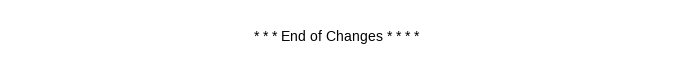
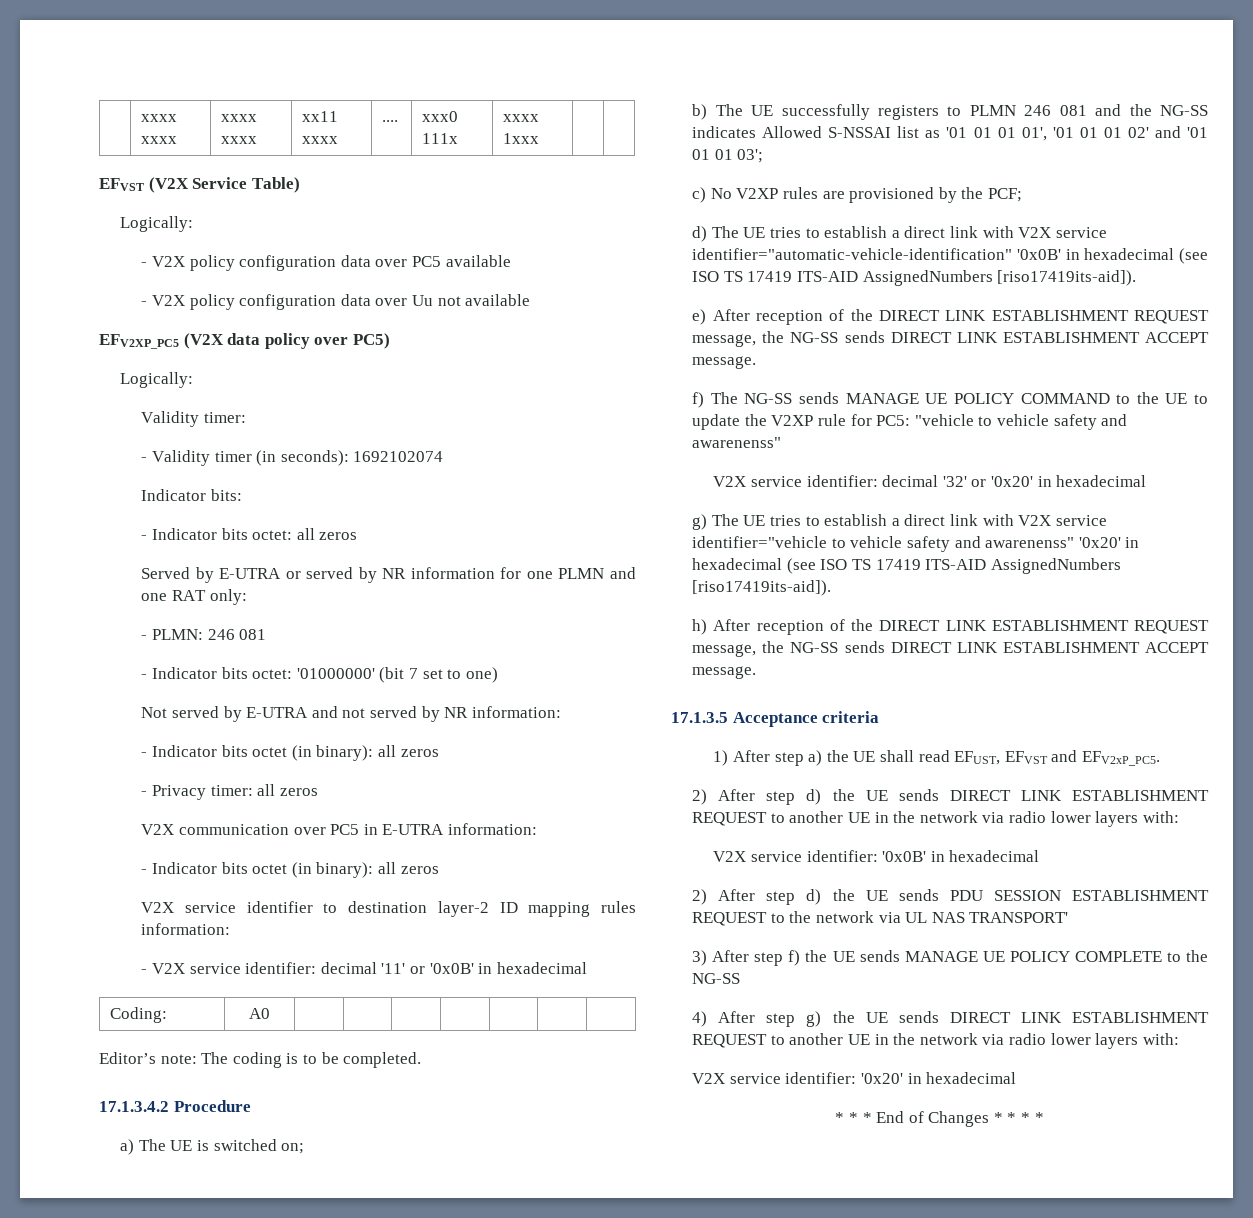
+ | xxxx xxxx | xxxx xxxx | xx11 xxxx | .... | xxx0 111x | xxxx 1xxx | |
+ EFVST (V2X Service Table)
+ Logically:
+ - V2X policy configuration data over PC5 available
+ - V2X policy configuration data over Uu not available
+ EFV2XP_PC5 (V2X data policy over PC5)
+ Logically:
+ Validity timer:
+ - Validity timer (in seconds): 1692102074
+ Indicator bits:
+ - Indicator bits octet: all zeros
+ Served by E-UTRA or served by NR information for one PLMN and one RAT only:
+ - PLMN: 246 081
+ - Indicator bits octet: '01000000' (bit 7 set to one)
+ Not served by E-UTRA and not served by NR information:
+ - Indicator bits octet (in binary): all zeros
+ - Privacy timer: all zeros
+ V2X communication over PC5 in E-UTRA information:
+ - Indicator bits octet (in binary): all zeros
+ V2X service identifier to destination layer-2 ID mapping rules information:
+ - V2X service identifier: decimal '11' or '0x0B' in hexadecimal
+ Coding: | A0 | | | | | | |
+ Editor’s note: The coding is to be completed.
+ 17.1.3.4.2 Procedure
+ a) The UE is switched on;
+ b) The UE successfully registers to PLMN 246 081 and the NG-SS indicates Allowed S-NSSAI list as '01 01 01 01', '01 01 01 02' and '01 01 01 03';
+ c) No V2XP rules are provisioned by the PCF;
+ d) The UE tries to establish a direct link with V2X service identifier="automatic-vehicle-identification" '0x0B' in hexadecimal (see ISO TS 17419 ITS-AID AssignedNumbers [riso17419its-aid]).
+ e) After reception of the DIRECT LINK ESTABLISHMENT REQUEST message, the NG-SS sends DIRECT LINK ESTABLISHMENT ACCEPT message.
+ f) The NG-SS sends MANAGE UE POLICY COMMAND to the UE to update the V2XP rule for PC5: "vehicle to vehicle safety and awarenenss"
+ V2X service identifier: decimal '32' or '0x20' in hexadecimal
+ g) The UE tries to establish a direct link with V2X service identifier="vehicle to vehicle safety and awarenenss" '0x20' in hexadecimal (see ISO TS 17419 ITS-AID AssignedNumbers [riso17419its-aid]).
+ h) After reception of the DIRECT LINK ESTABLISHMENT REQUEST message, the NG-SS sends DIRECT LINK ESTABLISHMENT ACCEPT message.
+ 17.1.3.5 Acceptance criteria
+ 1) After step a) the UE shall read EFUST, EFVST and EFV2xP_PC5.
+ 2) After step d) the UE sends DIRECT LINK ESTABLISHMENT REQUEST to another UE in the network via radio lower layers with:
+ V2X service identifier: '0x0B' in hexadecimal
+ 2) After step d) the UE sends PDU SESSION ESTABLISHMENT REQUEST to the network via UL NAS TRANSPORT'
+ 3) After step f) the UE sends MANAGE UE POLICY COMPLETE to the NG-SS
+ 4) After step g) the UE sends DIRECT LINK ESTABLISHMENT REQUEST to another UE in the network via radio lower layers with:
+ V2X service identifier: '0x20' in hexadecimal

